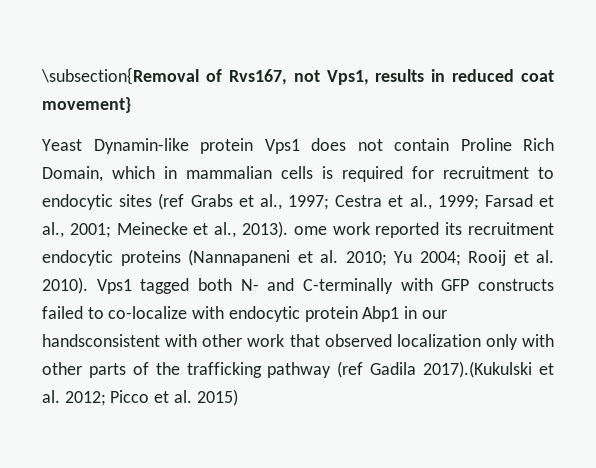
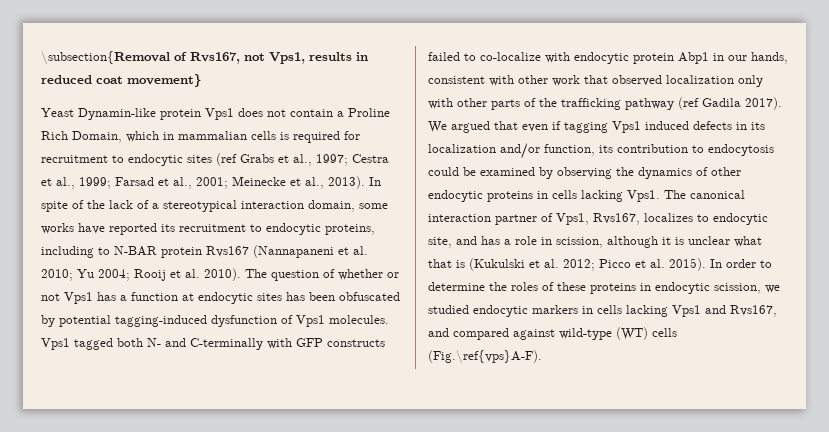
- Yeast Dynamin-like protein Vps1 does not contain Proline Rich Domain, which in mammalian cells is required for recruitment to endocytic sites (ref Grabs et al., 1997; Cestra et al., 1999; Farsad et al., 2001; Meinecke et al., 2013). ome work reported its recruitment endocytic proteins (Nannapaneni et al. 2010; Yu 2004; Rooij et al. 2010).
+ Yeast Dynamin-like protein Vps1 does not contain a Proline Rich Domain, which in mammalian cells is required for recruitment to endocytic sites (ref Grabs et al., 1997; Cestra et al., 1999; Farsad et al., 2001; Meinecke et al., 2013). In spite of the lack of a stereotypical interaction domain, some works have reported its recruitment to endocytic proteins, including to N-BAR protein Rvs167 (Nannapaneni et al. 2010; Yu 2004; Rooij et al. 2010).
+ The question of whether or not Vps1 has a function at endocytic sites has been obfuscated by potential tagging-induced dysfunction of Vps1 molecules.
- Vps1 tagged both N- and C-terminally with GFP constructs failed to co-localize with endocytic protein Abp1 in our handsconsistent with other work that observed localization only with other parts of the trafficking pathway (ref Gadila 2017).(Kukulski et al. 2012; Picco et al. 2015)
+ Vps1 tagged both N- and C-terminally with GFP constructs failed to co-localize with endocytic protein Abp1 in our hands, consistent with other work that observed localization only with other parts of the trafficking pathway (ref Gadila 2017). We argued that even if tagging Vps1 induced defects in its localization and/or function, its contribution to endocytosis could be examined by observing the dynamics of other endocytic proteins in cells lacking Vps1. The canonical interaction partner of Vps1, Rvs167, localizes to endocytic site, and has a role in scission, although it is unclear what that is (Kukulski et al. 2012; Picco et al. 2015). In order to determine the roles of these proteins in endocytic scission, we studied endocytic markers in cells lacking Vps1 and Rvs167, and compared against wild-type (WT) cells (Fig.\ref{vps}A-F).

